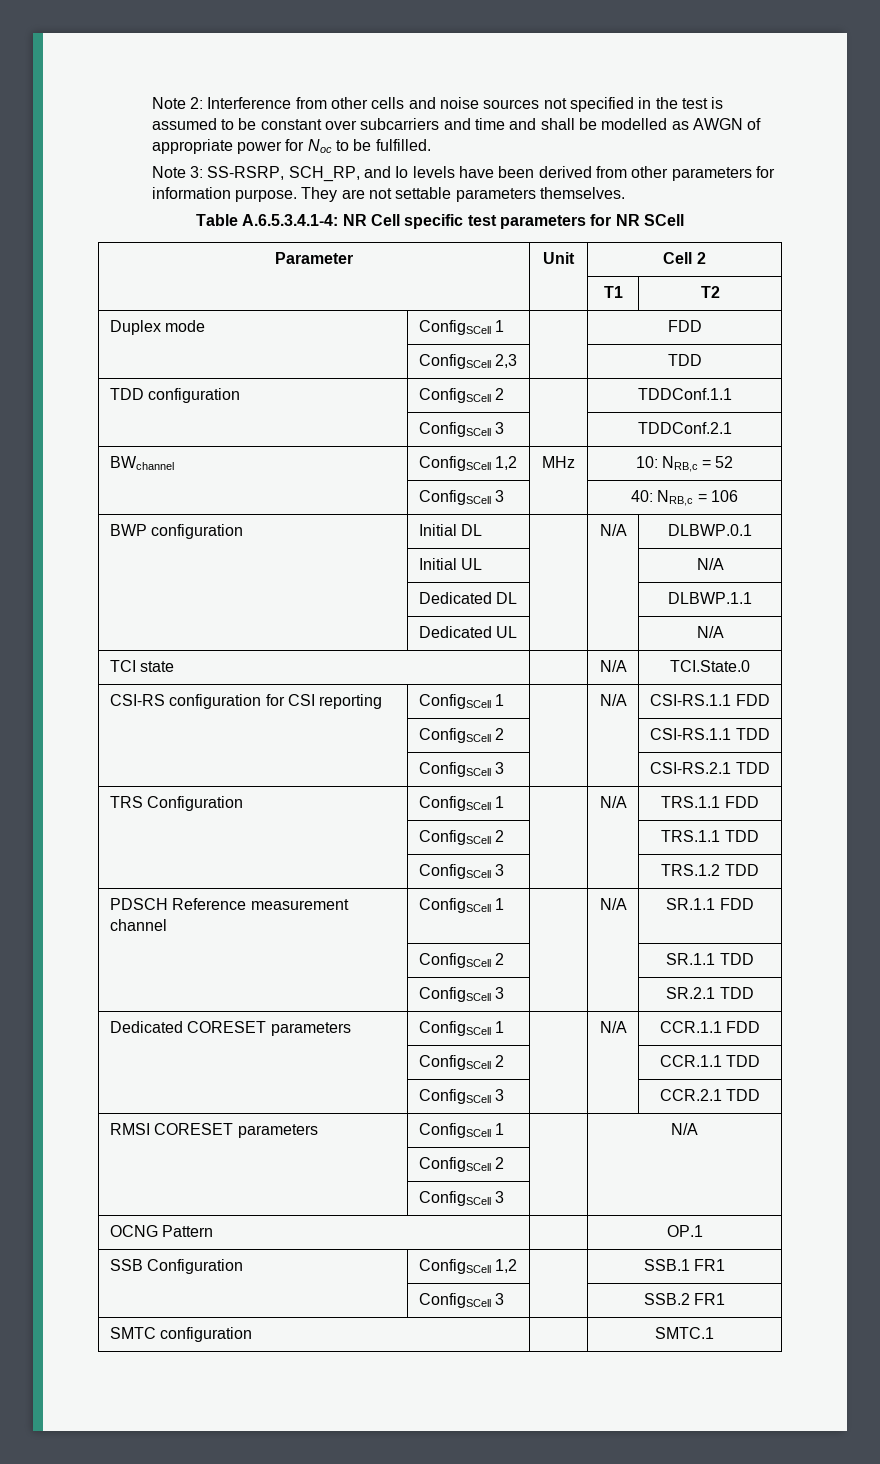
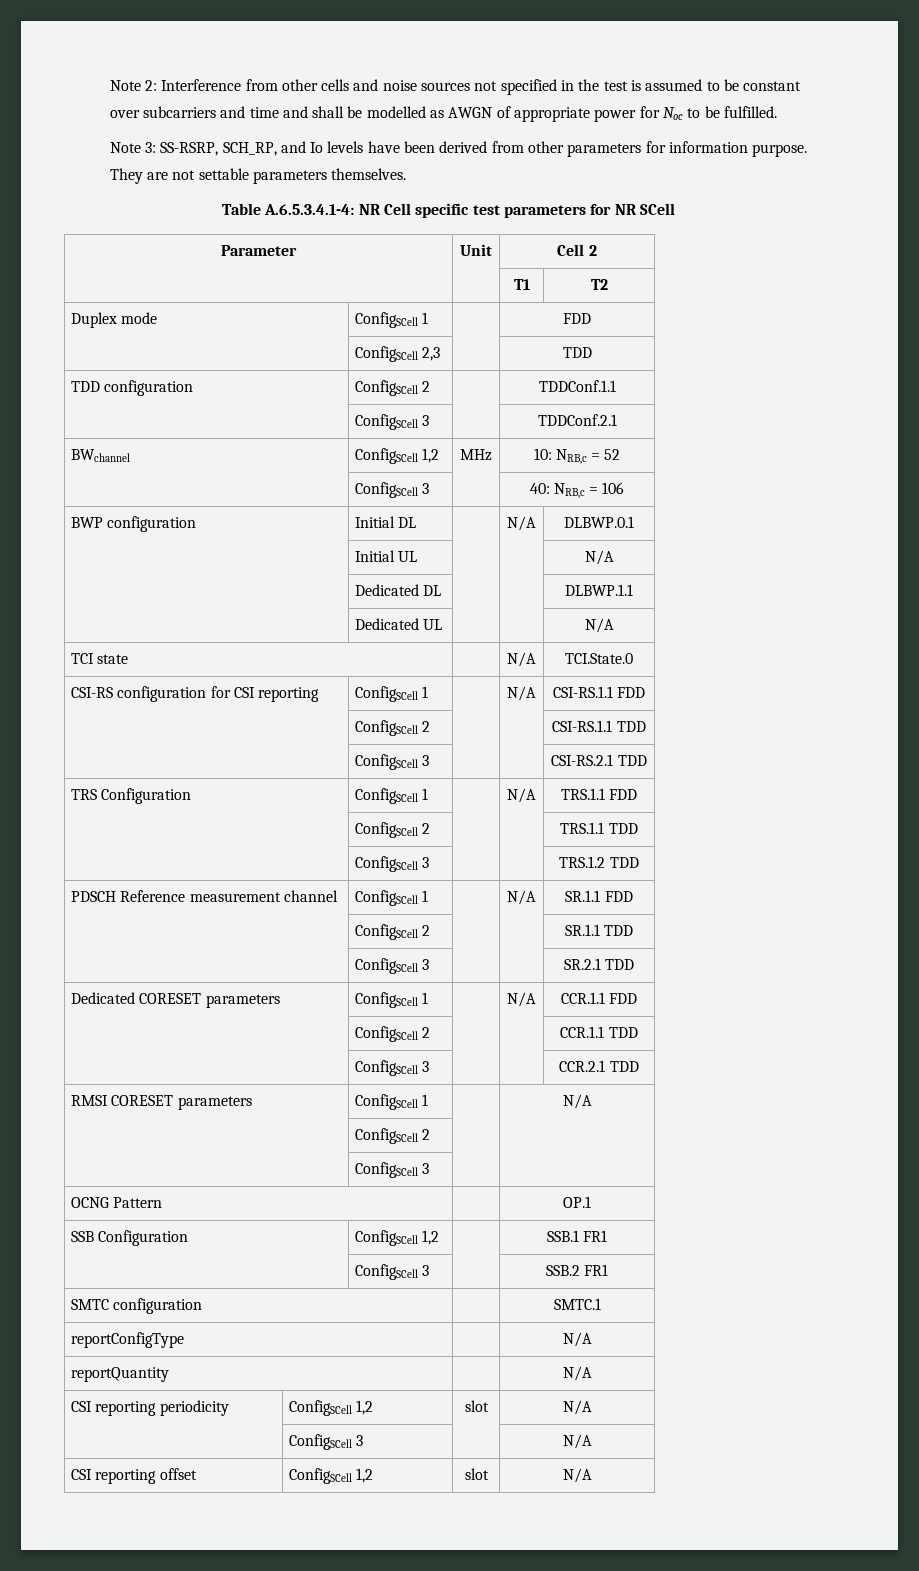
+ reportConfigType | | N/A
+ reportQuantity | | N/A
+ CSI reporting periodicity | ConfigSCell 1,2 | slot | N/A
+ | ConfigSCell 3 | | N/A
+ CSI reporting offset | ConfigSCell 1,2 | slot | N/A

